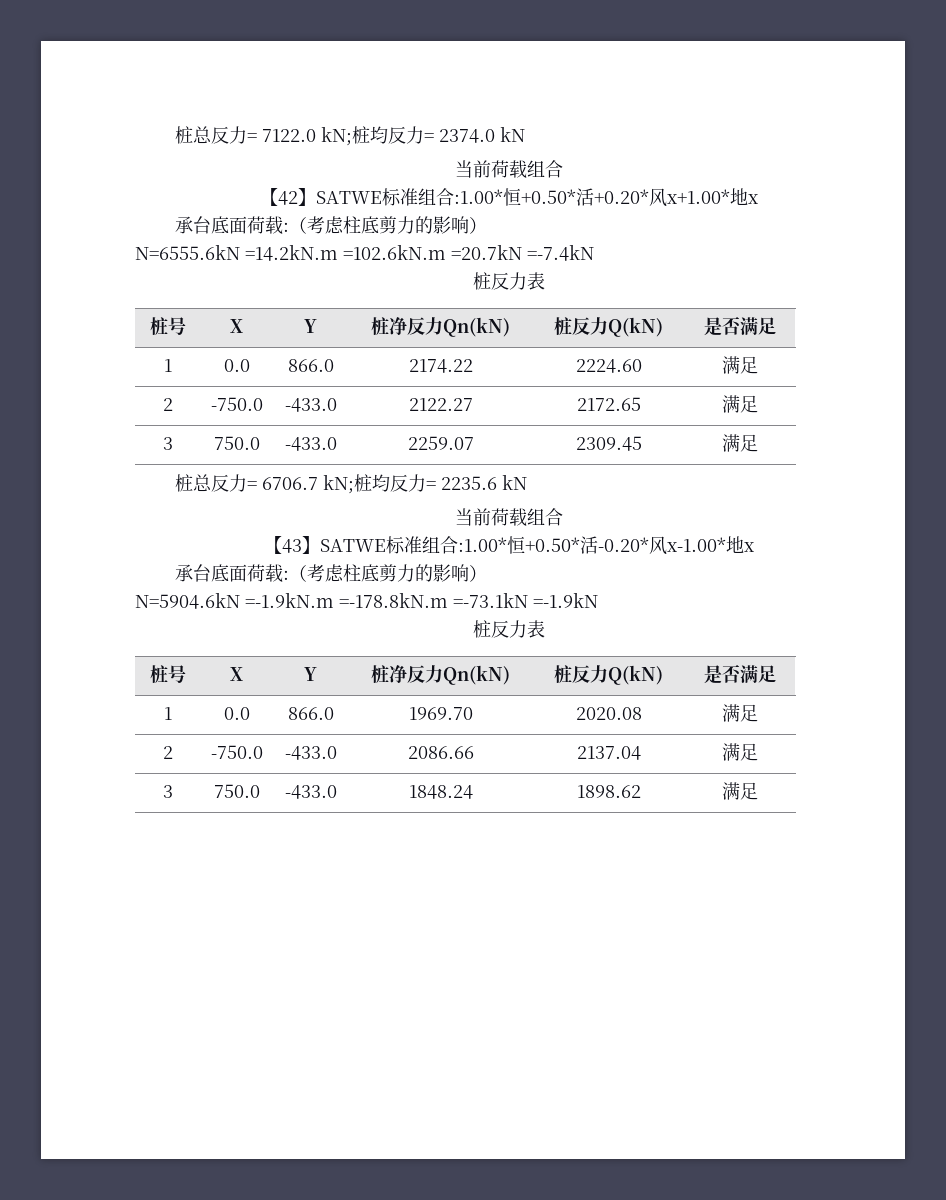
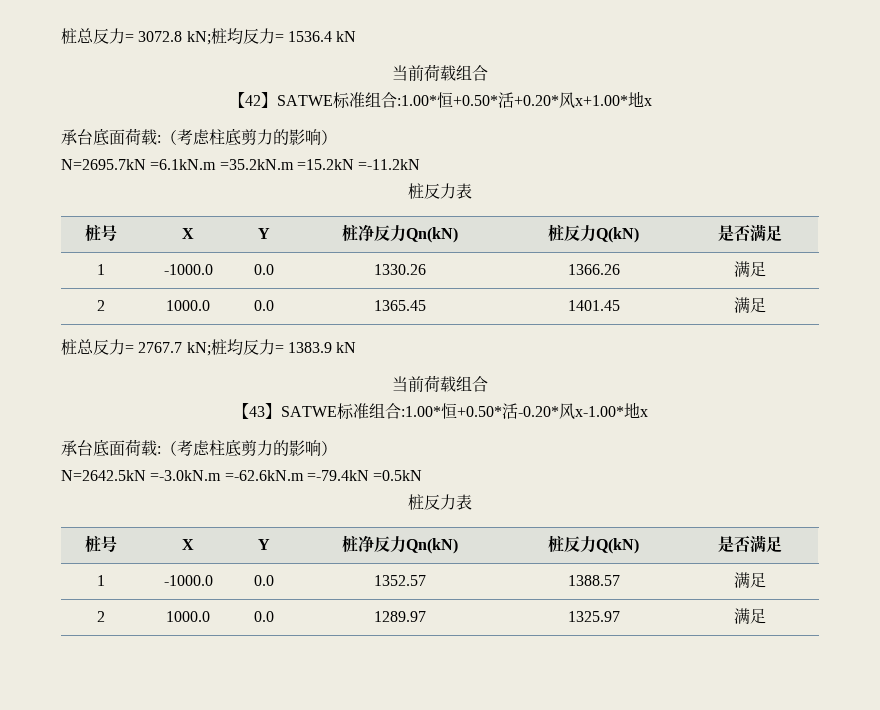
- 桩总反力= 7122.0 kN;桩均反力= 2374.0 kN
+ 桩总反力= 3072.8 kN;桩均反力= 1536.4 kN
- N=6555.6kN =14.2kN.m =102.6kN.m =20.7kN =-7.4kN
+ N=2695.7kN =6.1kN.m =35.2kN.m =15.2kN =-11.2kN
- 1 | 0.0 | 866.0 | 2174.22 | 2224.60 | 满足
- 2 | -750.0 | -433.0 | 2122.27 | 2172.65 | 满足
- 3 | 750.0 | -433.0 | 2259.07 | 2309.45 | 满足
+ 1 | -1000.0 | 0.0 | 1330.26 | 1366.26 | 满足
+ 2 | 1000.0 | 0.0 | 1365.45 | 1401.45 | 满足
- 桩总反力= 6706.7 kN;桩均反力= 2235.6 kN
+ 桩总反力= 2767.7 kN;桩均反力= 1383.9 kN
- N=5904.6kN =-1.9kN.m =-178.8kN.m =-73.1kN =-1.9kN
+ N=2642.5kN =-3.0kN.m =-62.6kN.m =-79.4kN =0.5kN
- 1 | 0.0 | 866.0 | 1969.70 | 2020.08 | 满足
- 2 | -750.0 | -433.0 | 2086.66 | 2137.04 | 满足
- 3 | 750.0 | -433.0 | 1848.24 | 1898.62 | 满足
+ 1 | -1000.0 | 0.0 | 1352.57 | 1388.57 | 满足
+ 2 | 1000.0 | 0.0 | 1289.97 | 1325.97 | 满足

